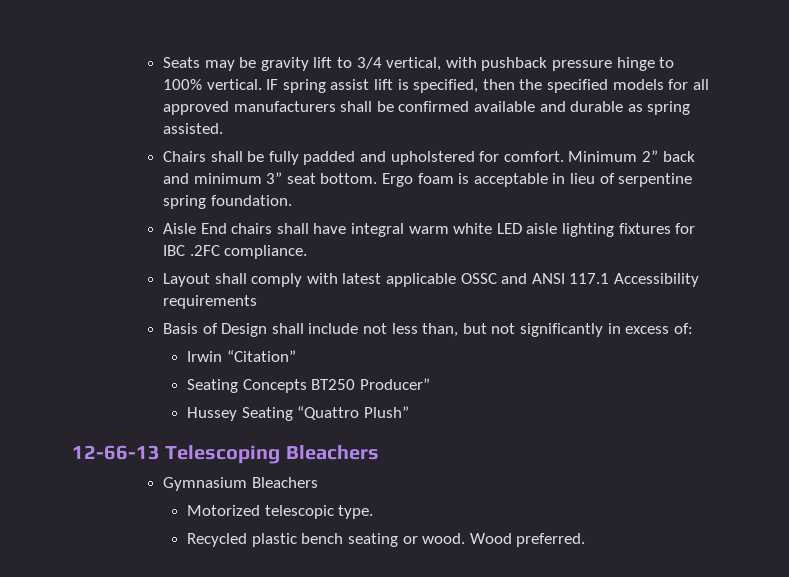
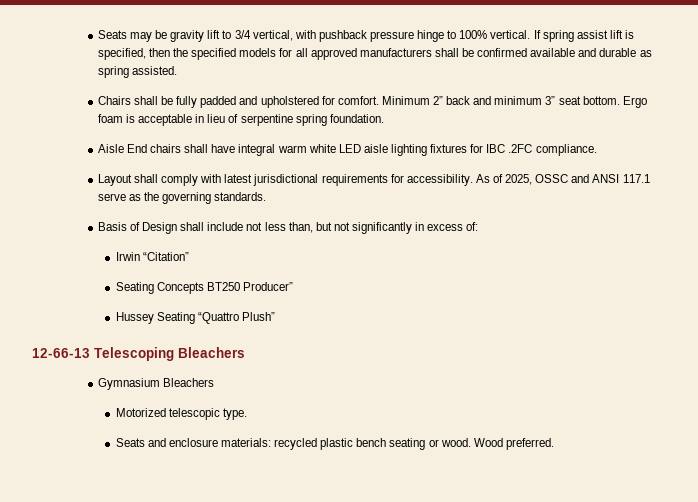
- IF spring assist lift is specified, then the specified models for all approved manufacturers shall be confirmed available and durable as spring assisted.
+ If spring assist lift is specified, then the specified models for all approved manufacturers shall be confirmed available and durable as spring assisted.
- Layout shall comply with latest applicable OSSC and ANSI 117.1 Accessibility requirements
+ Layout shall comply with latest jurisdictional requirements for accessibility. As of 2025, OSSC and ANSI 117.1 serve as the governing standards.
- Recycled plastic bench seating or wood.
+ Seats and enclosure materials: recycled plastic bench seating or wood.

